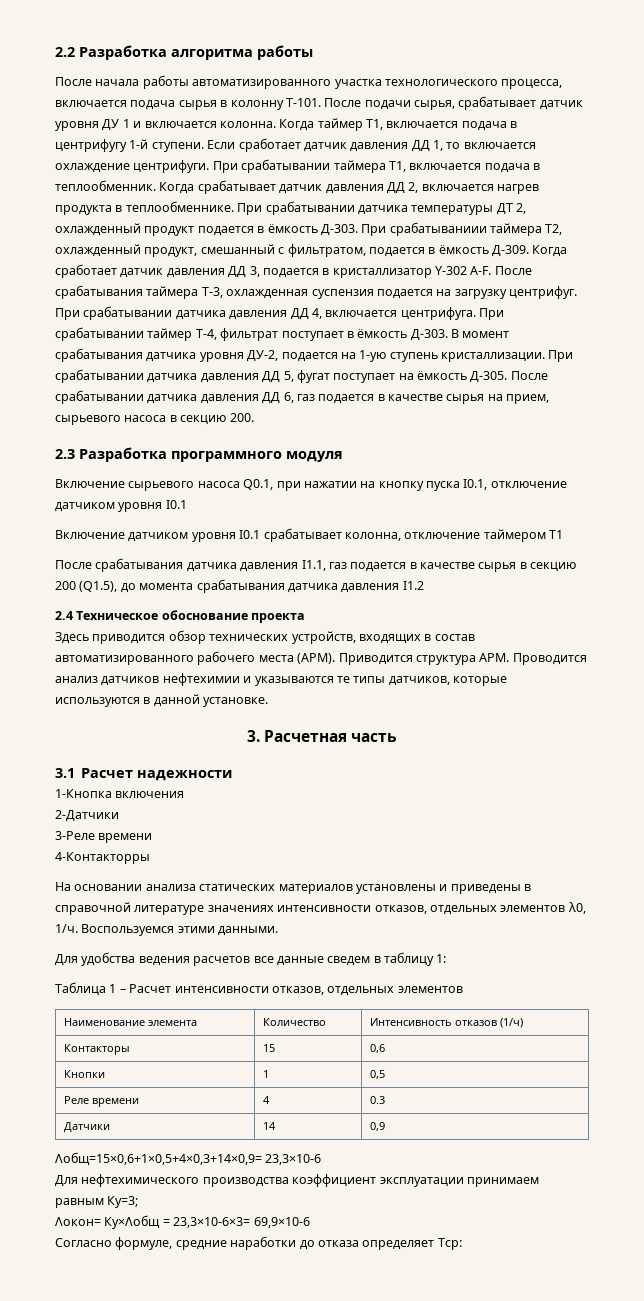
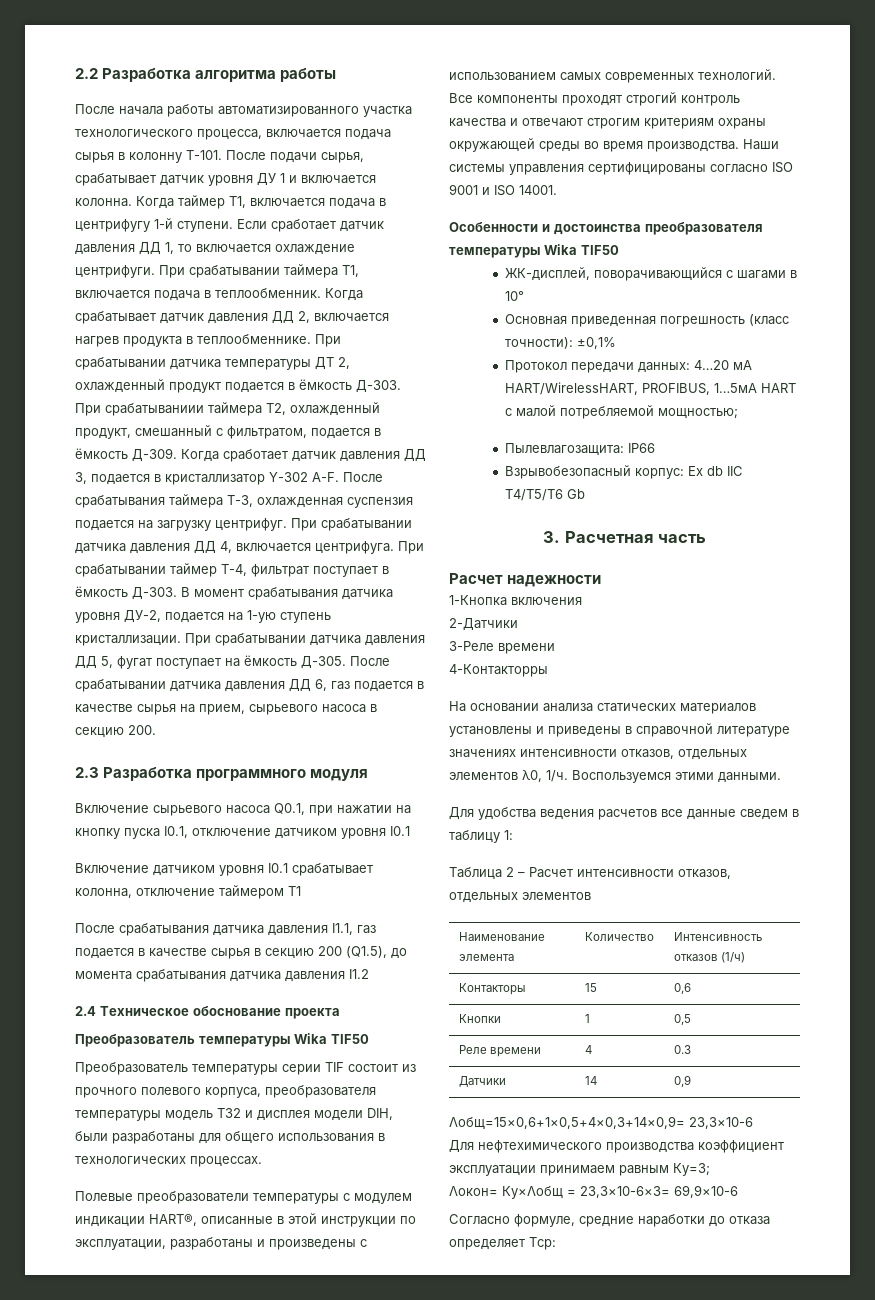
- Здесь приводится обзор технических устройств, входящих в состав автоматизированного рабочего места (АРМ). Приводится структура АРМ. Проводится анализ датчиков нефтехимии и указываются те типы датчиков, которые используются в данной установке.
+ Преобразователь температуры Wika TIF50
+ Преобразователь температуры серии TIF состоит из прочного полевого корпуса, преобразователя температуры модель T32 и дисплея модели DIH, были разработаны для общего использования в технологических процессах.
+ Полевые преобразователи температуры с модулем индикации HART®, описанные в этой инструкции по эксплуатации, разработаны и произведены с использованием самых современных технологий. Все компоненты проходят строгий контроль качества и отвечают строгим критериям охраны окружающей среды во время производства. Наши системы управления сертифицированы согласно ISO 9001 и ISO 14001.
+ Особенности и достоинства преобразователя температуры Wika TIF50
+ ЖК-дисплей, поворачивающийся с шагами в 10°
+ Основная приведенная погрешность (класс точности): ±0,1%
+ Протокол передачи данных: 4…20 мА HART/WirelessHART, PROFIBUS, 1…5мА HART с малой потребляемой мощностью;
+ Пылевлагозащита: IP66
+ Взрывобезопасный корпус: Ex db IIC T4/T5/T6 Gb
- 3.1 Расчет надежности
+ Расчет надежности
- Таблица 1 – Расчет интенсивности отказов, отдельных элементов
+ Таблица 2 – Расчет интенсивности отказов, отдельных элементов

